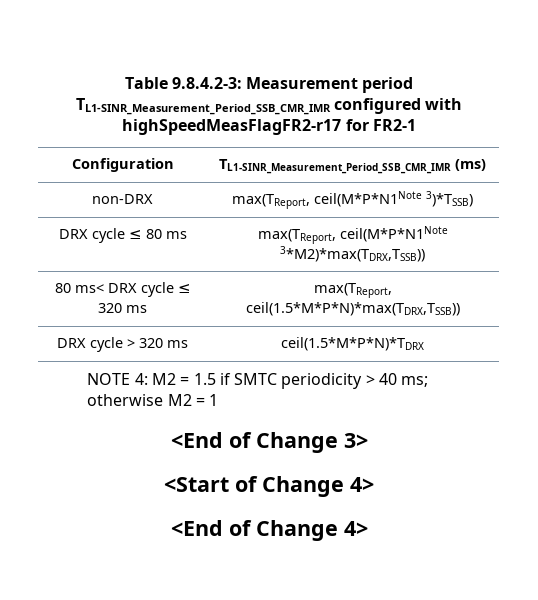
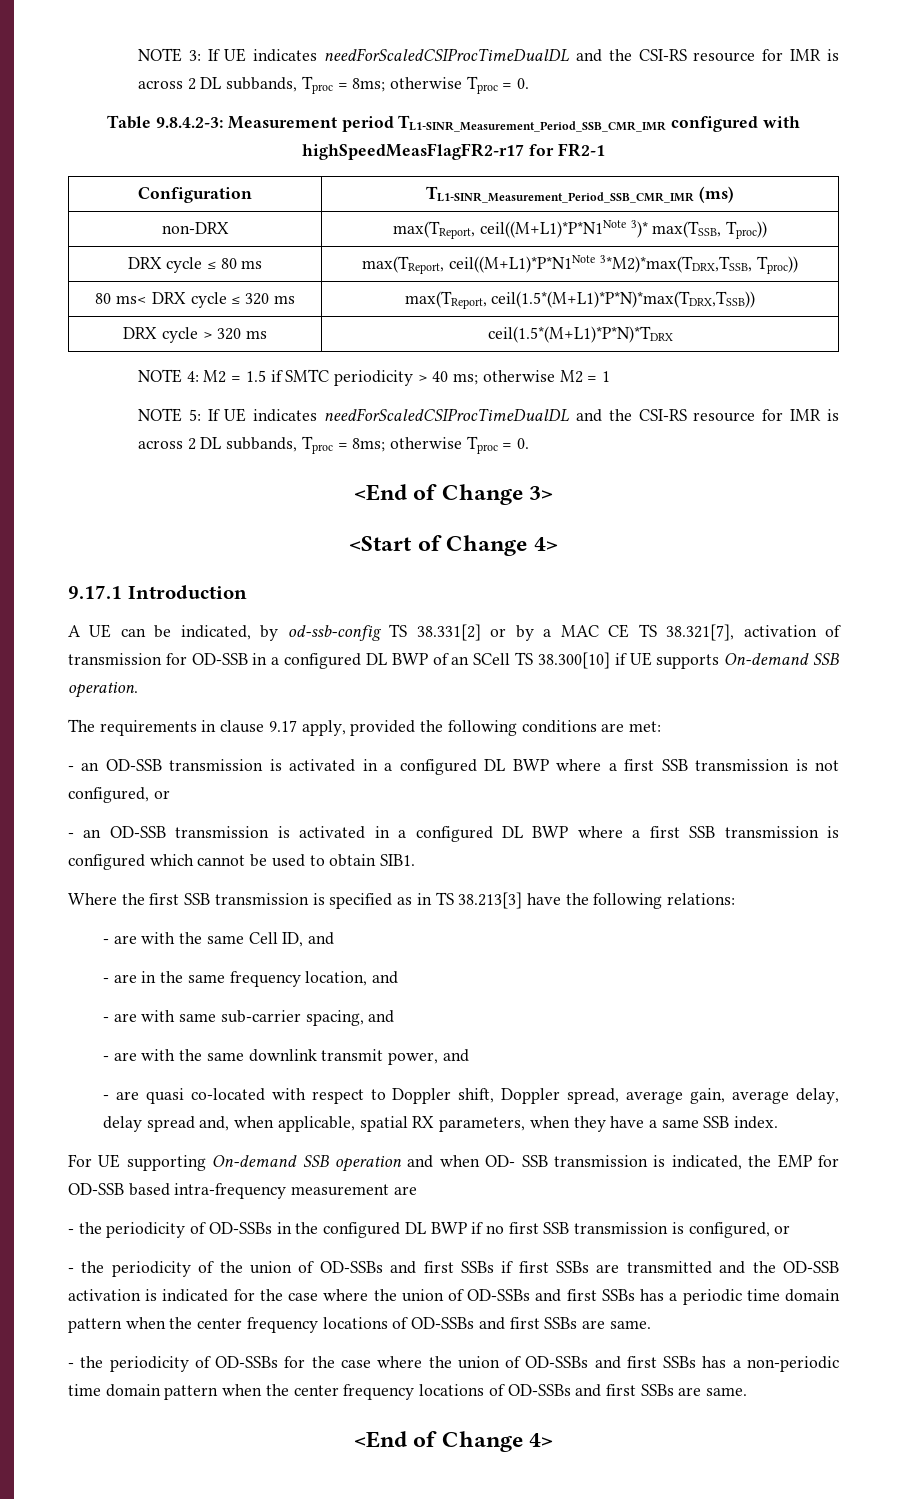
+ NOTE 3: If UE indicates needForScaledCSIProcTimeDualDL and the CSI-RS resource for IMR is across 2 DL subbands, Tproc = 8ms; otherwise Tproc = 0.
- non-DRX | max(TReport, ceil(M*P*N1Note 3)*TSSB)
+ non-DRX | max(TReport, ceil((M+L1)*P*N1Note 3)* max(TSSB, Tproc))
- DRX cycle ≤ 80 ms | max(TReport, ceil(M*P*N1Note 3*M2)*max(TDRX,TSSB))
+ DRX cycle ≤ 80 ms | max(TReport, ceil((M+L1)*P*N1Note 3*M2)*max(TDRX,TSSB, Tproc))
- 80 ms< DRX cycle ≤ 320 ms | max(TReport, ceil(1.5*M*P*N)*max(TDRX,TSSB))
+ 80 ms< DRX cycle ≤ 320 ms | max(TReport, ceil(1.5*(M+L1)*P*N)*max(TDRX,TSSB))
- DRX cycle > 320 ms | ceil(1.5*M*P*N)*TDRX
+ DRX cycle > 320 ms | ceil(1.5*(M+L1)*P*N)*TDRX
+ NOTE 5: If UE indicates needForScaledCSIProcTimeDualDL and the CSI-RS resource for IMR is across 2 DL subbands, Tproc = 8ms; otherwise Tproc = 0.
+ 9.17.1 Introduction
+ A UE can be indicated, by od-ssb-config TS 38.331[2] or by a MAC CE TS 38.321[7], activation of transmission for OD-SSB in a configured DL BWP of an SCell TS 38.300[10] if UE supports On-demand SSB operation.
+ The requirements in clause 9.17 apply, provided the following conditions are met:
+ - an OD-SSB transmission is activated in a configured DL BWP where a first SSB transmission is not configured, or
+ - an OD-SSB transmission is activated in a configured DL BWP where a first SSB transmission is configured which cannot be used to obtain SIB1.
+ Where the first SSB transmission is specified as in TS 38.213[3] have the following relations:
+ - are with the same Cell ID, and
+ - are in the same frequency location, and
+ - are with same sub-carrier spacing, and
+ - are with the same downlink transmit power, and
+ - are quasi co-located with respect to Doppler shift, Doppler spread, average gain, average delay, delay spread and, when applicable, spatial RX parameters, when they have a same SSB index.
+ For UE supporting On-demand SSB operation and when OD- SSB transmission is indicated, the EMP for OD-SSB based intra-frequency measurement are
+ - the periodicity of OD-SSBs in the configured DL BWP if no first SSB transmission is configured, or
+ - the periodicity of the union of OD-SSBs and first SSBs if first SSBs are transmitted and the OD-SSB activation is indicated for the case where the union of OD-SSBs and first SSBs has a periodic time domain pattern when the center frequency locations of OD-SSBs and first SSBs are same.
+ - the periodicity of OD-SSBs for the case where the union of OD-SSBs and first SSBs has a non-periodic time domain pattern when the center frequency locations of OD-SSBs and first SSBs are same.

